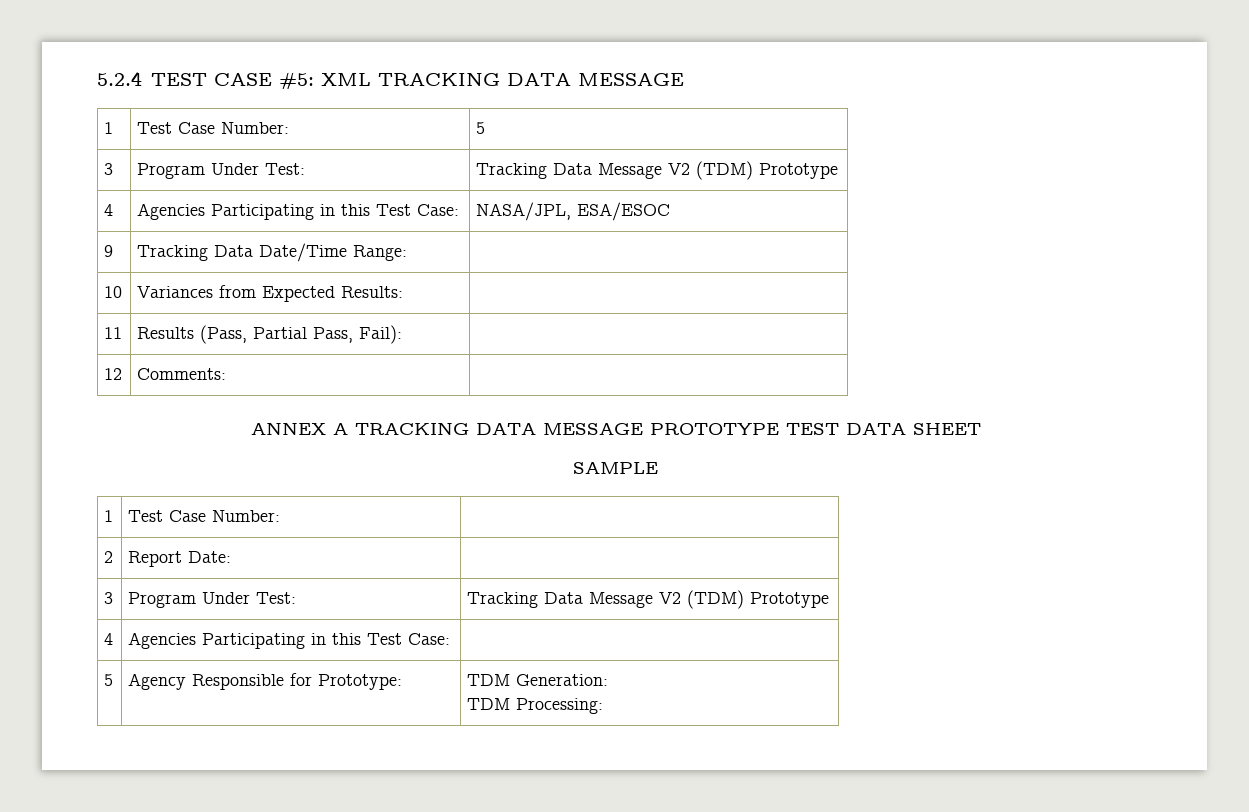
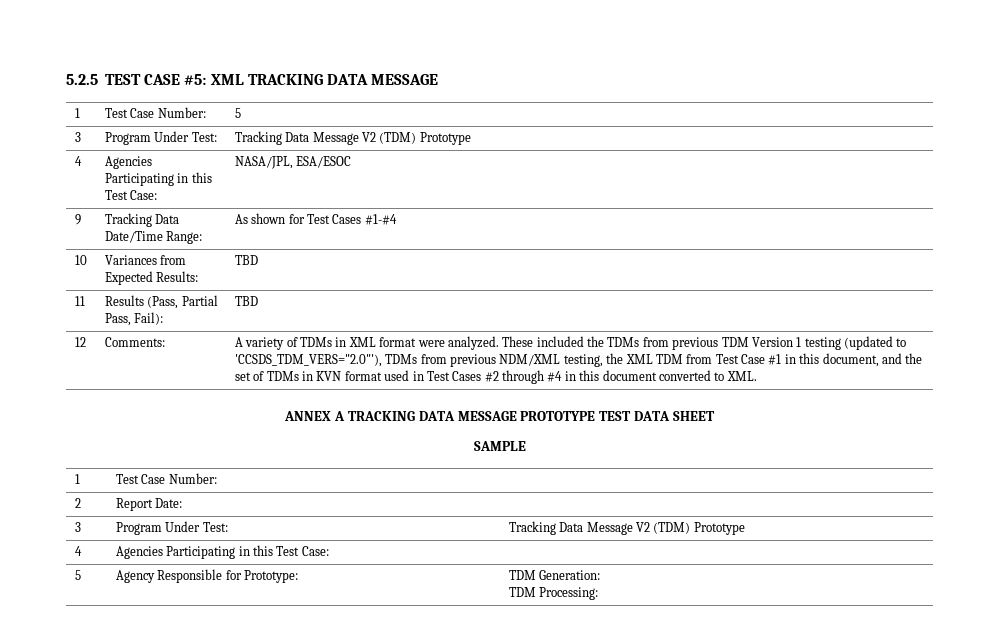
- 5.2.4 TEST CASE #5: XML TRACKING DATA MESSAGE
+ 5.2.5 TEST CASE #5: XML TRACKING DATA MESSAGE
- 9 | Tracking Data Date/Time Range: |
+ 9 | Tracking Data Date/Time Range: | As shown for Test Cases #1-#4
- 10 | Variances from Expected Results: |
+ 10 | Variances from Expected Results: | TBD
- 11 | Results (Pass, Partial Pass, Fail): |
+ 11 | Results (Pass, Partial Pass, Fail): | TBD
+ A variety of TDMs in XML format were analyzed. These included the TDMs from previous TDM Version 1 testing (updated to 'CCSDS_TDM_VERS="2.0"'), TDMs from previous NDM/XML testing, the XML TDM from Test Case #1 in this document, and the set of TDMs in KVN format used in Test Cases #2 through #4 in this document converted to XML.

